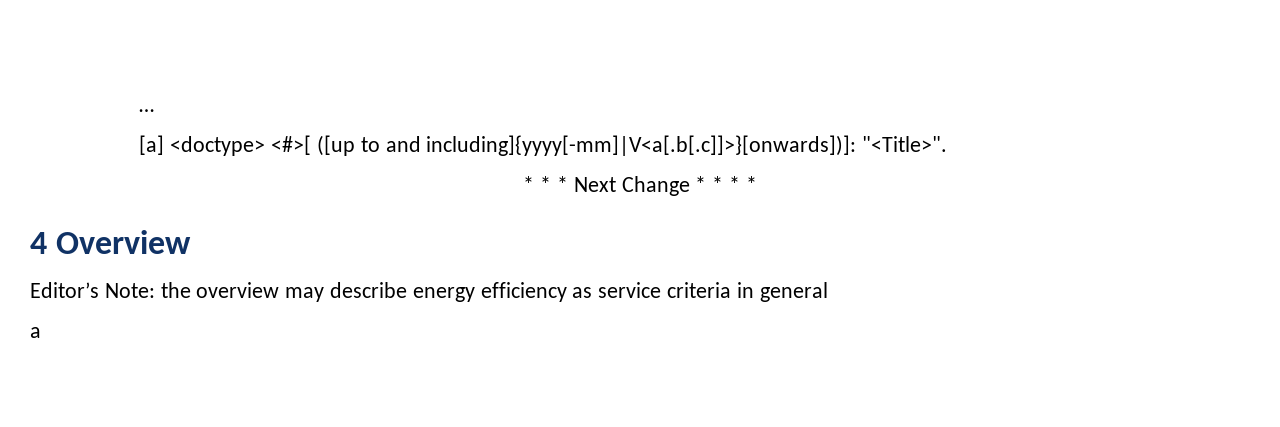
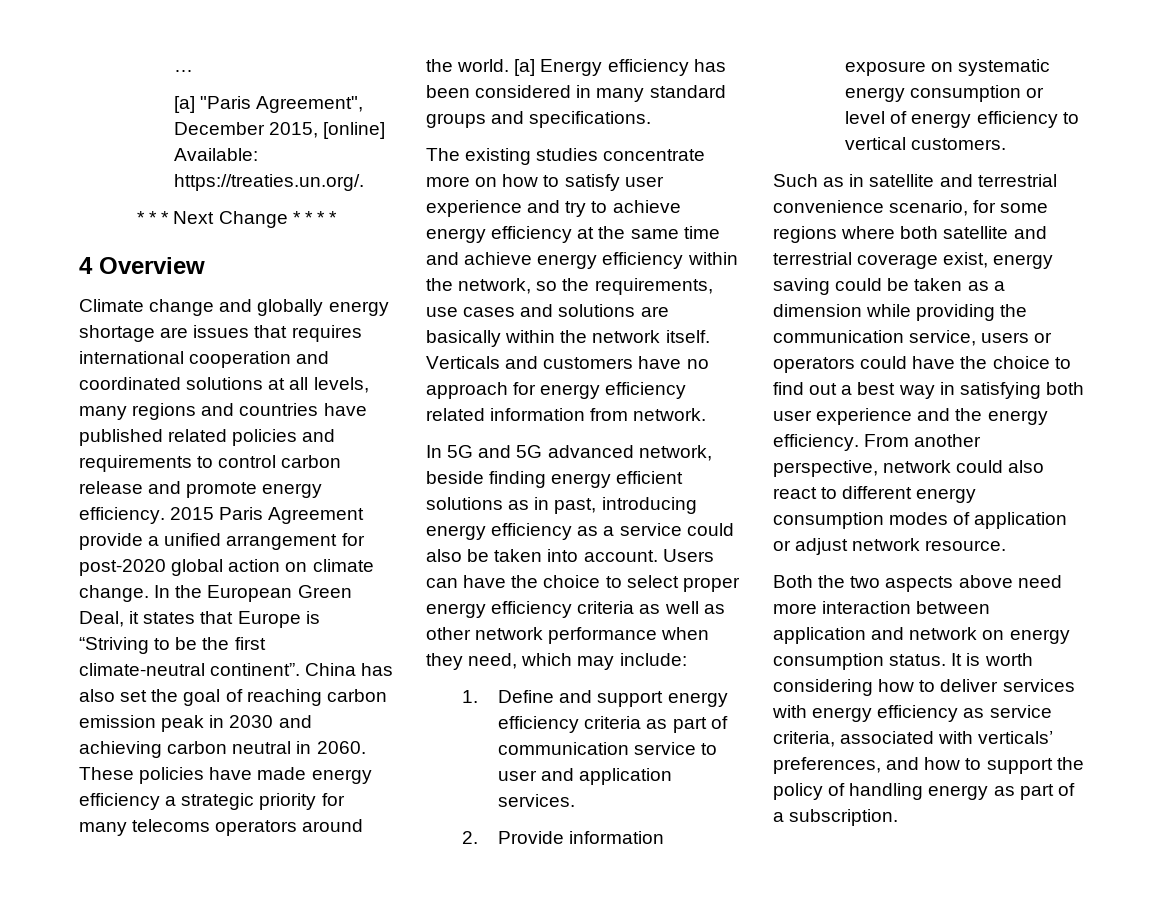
- [a] <doctype> <#>[ ([up to and including]{yyyy[-mm]|V<a[.b[.c]]>}[onwards])]: "<Title>".
+ [a] "Paris Agreement", December 2015, [online] Available: https://treaties.un.org/.
- Editor’s Note: the overview may describe energy efficiency as service criteria in general
- a
+ Climate change and globally energy shortage are issues that requires international cooperation and coordinated solutions at all levels, many regions and countries have published related policies and requirements to control carbon release and promote energy efficiency. 2015 Paris Agreement provide a unified arrangement for post-2020 global action on climate change. In the European Green Deal, it states that Europe is “Striving to be the first climate-neutral continent”. China has also set the goal of reaching carbon emission peak in 2030 and achieving carbon neutral in 2060. These policies have made energy efficiency a strategic priority for many telecoms operators around the world. [a] Energy efficiency has been considered in many standard groups and specifications.
+ The existing studies concentrate more on how to satisfy user experience and try to achieve energy efficiency at the same time and achieve energy efficiency within the network, so the requirements, use cases and solutions are basically within the network itself. Verticals and customers have no approach for energy efficiency related information from network.
+ In 5G and 5G advanced network, beside finding energy efficient solutions as in past, introducing energy efficiency as a service could also be taken into account. Users can have the choice to select proper energy efficiency criteria as well as other network performance when they need, which may include:
+ 1. Define and support energy efficiency criteria as part of communication service to user and application services.
+ 2. Provide information exposure on systematic energy consumption or level of energy efficiency to vertical customers.
+ Such as in satellite and terrestrial convenience scenario, for some regions where both satellite and terrestrial coverage exist, energy saving could be taken as a dimension while providing the communication service, users or operators could have the choice to find out a best way in satisfying both user experience and the energy efficiency. From another perspective, network could also react to different energy consumption modes of application or adjust network resource.
+ Both the two aspects above need more interaction between application and network on energy consumption status. It is worth considering how to deliver services with energy efficiency as service criteria, associated with verticals’ preferences, and how to support the policy of handling energy as part of a subscription.

